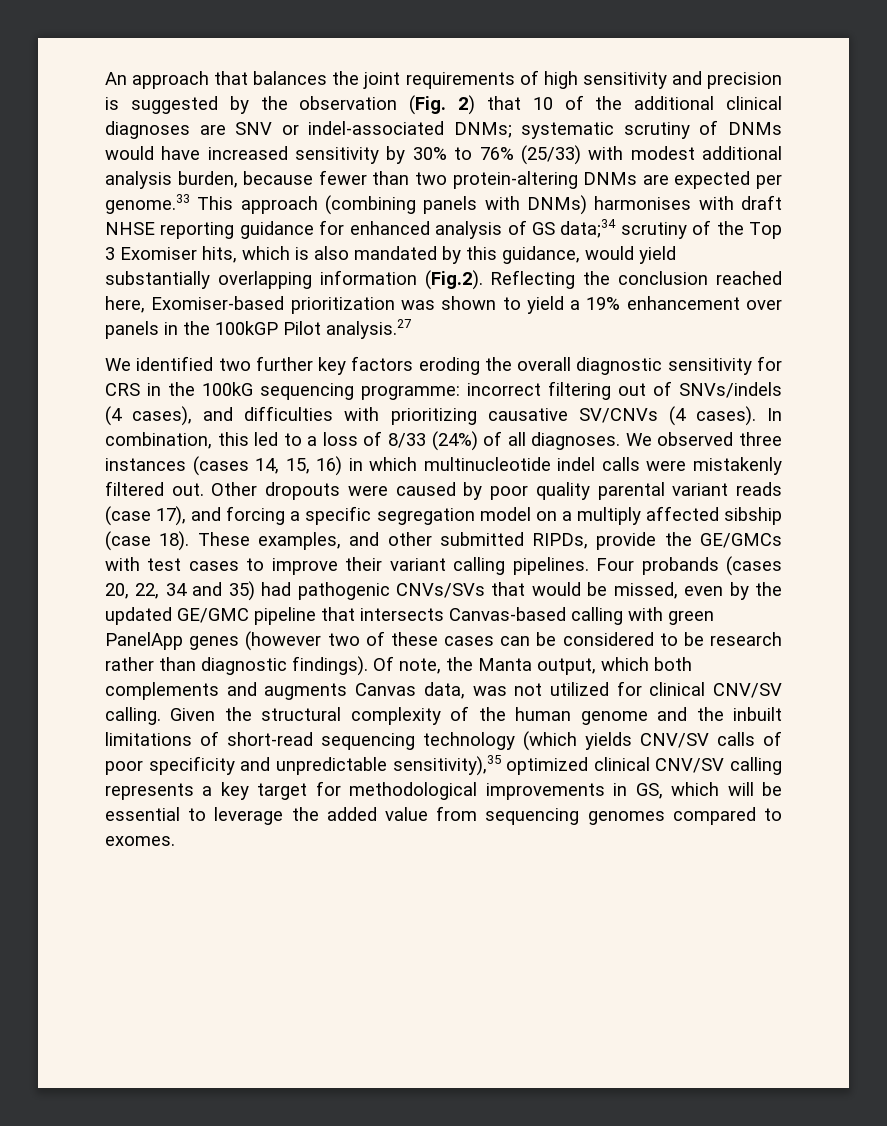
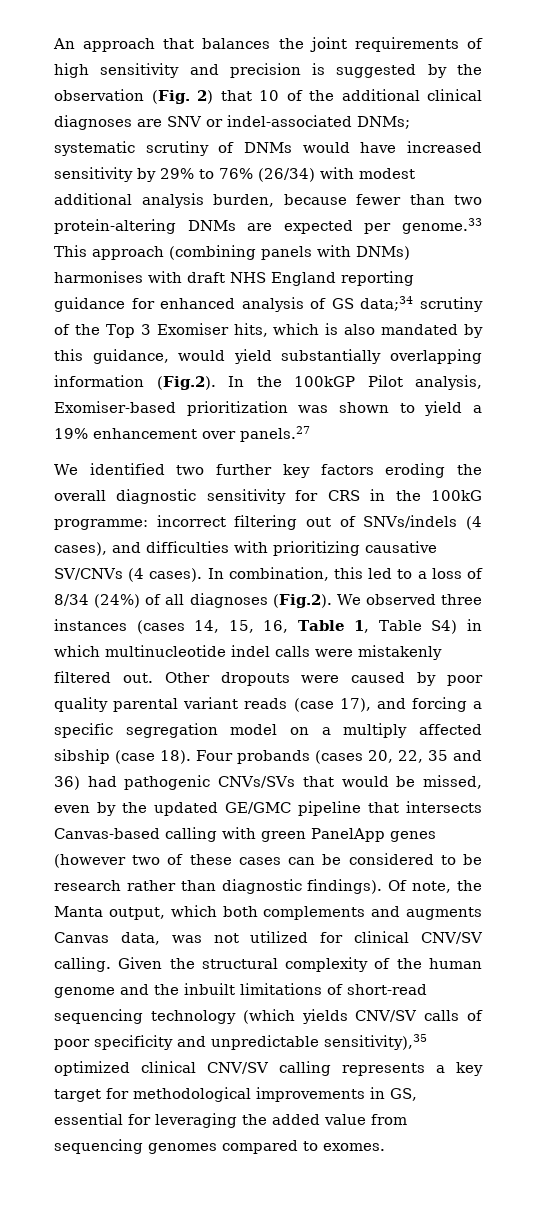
- systematic scrutiny of DNMs would have increased sensitivity by 30% to 76% (25/33) with modest additional analysis burden, because fewer than two protein-altering DNMs are expected per genome.33 This approach (combining panels with DNMs) harmonises with draft NHSE reporting guidance for enhanced analysis of GS data;34 scrutiny of the Top 3 Exomiser hits, which is also mandated by this guidance, would yield substantially overlapping information (Fig.2). Reflecting the conclusion reached here, Exomiser-based prioritization was shown to yield a 19% enhancement over panels in the 100kGP Pilot analysis.27
+ systematic scrutiny of DNMs would have increased sensitivity by 29% to 76% (26/34) with modest additional analysis burden, because fewer than two protein-altering DNMs are expected per genome.33 This approach (combining panels with DNMs) harmonises with draft NHS England reporting guidance for enhanced analysis of GS data;34 scrutiny of the Top 3 Exomiser hits, which is also mandated by this guidance, would yield substantially overlapping information (Fig.2). In the 100kGP Pilot analysis, Exomiser-based prioritization was shown to yield a 19% enhancement over panels.27
- We identified two further key factors eroding the overall diagnostic sensitivity for CRS in the 100kG sequencing programme: incorrect filtering out of SNVs/indels (4 cases), and difficulties with prioritizing causative SV/CNVs (4 cases).
+ We identified two further key factors eroding the overall diagnostic sensitivity for CRS in the 100kG programme: incorrect filtering out of SNVs/indels (4 cases), and difficulties with prioritizing causative SV/CNVs (4 cases).
- In combination, this led to a loss of 8/33 (24%) of all diagnoses. We observed three instances (cases 14, 15, 16) in which multinucleotide indel calls were mistakenly filtered out.
+ In combination, this led to a loss of 8/34 (24%) of all diagnoses (Fig.2). We observed three instances (cases 14, 15, 16, Table 1, Table S4) in which multinucleotide indel calls were mistakenly filtered out.
- These examples, and other submitted RIPDs, provide the GE/GMCs with test cases to improve their variant calling pipelines.
- Four probands (cases 20, 22, 34 and 35) had pathogenic CNVs/SVs that would be missed, even by the updated GE/GMC pipeline that intersects Canvas-based calling with green PanelApp genes (however two of these cases can be considered to be research rather than diagnostic findings).
+ Four probands (cases 20, 22, 35 and 36) had pathogenic CNVs/SVs that would be missed, even by the updated GE/GMC pipeline that intersects Canvas-based calling with green PanelApp genes (however two of these cases can be considered to be research rather than diagnostic findings).
- Given the structural complexity of the human genome and the inbuilt limitations of short-read sequencing technology (which yields CNV/SV calls of poor specificity and unpredictable sensitivity),35 optimized clinical CNV/SV calling represents a key target for methodological improvements in GS, which will be essential to leverage the added value from sequencing genomes compared to exomes.
+ Given the structural complexity of the human genome and the inbuilt limitations of short-read sequencing technology (which yields CNV/SV calls of poor specificity and unpredictable sensitivity),35 optimized clinical CNV/SV calling represents a key target for methodological improvements in GS, essential for leveraging the added value from sequencing genomes compared to exomes.

